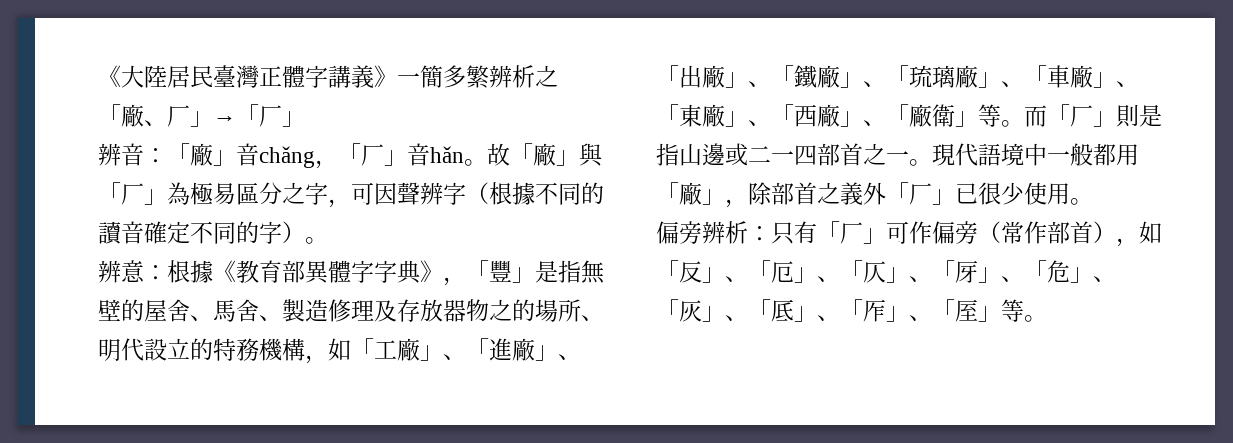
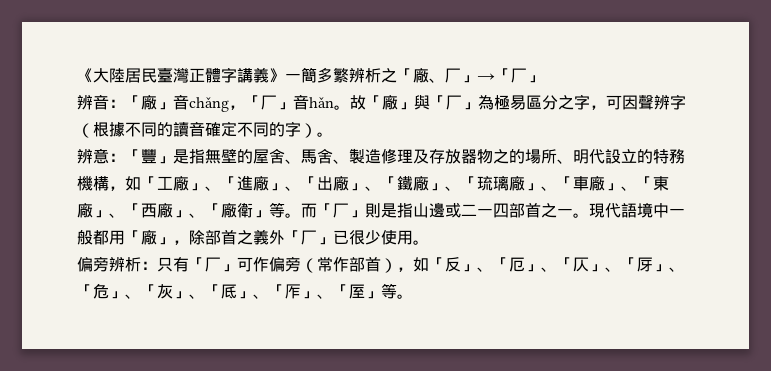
- 辨意：根據《教育部異體字字典》，「豐」是指無壁的屋舍、馬舍、製造修理及存放器物之的場所、明代設立的特務機構，如「工廠」、「進廠」、「出廠」、「鐵廠」、「琉璃廠」、「車廠」、「東廠」、「西廠」、「廠衛」等。
+ 辨意：「豐」是指無壁的屋舍、馬舍、製造修理及存放器物之的場所、明代設立的特務機構，如「工廠」、「進廠」、「出廠」、「鐵廠」、「琉璃廠」、「車廠」、「東廠」、「西廠」、「廠衛」等。

